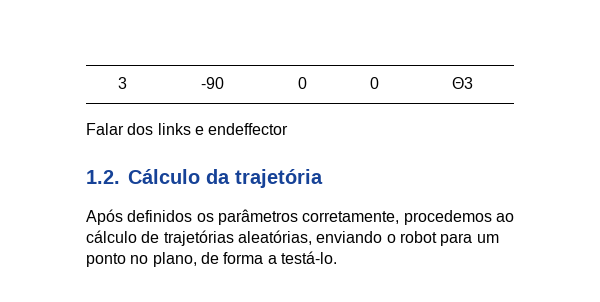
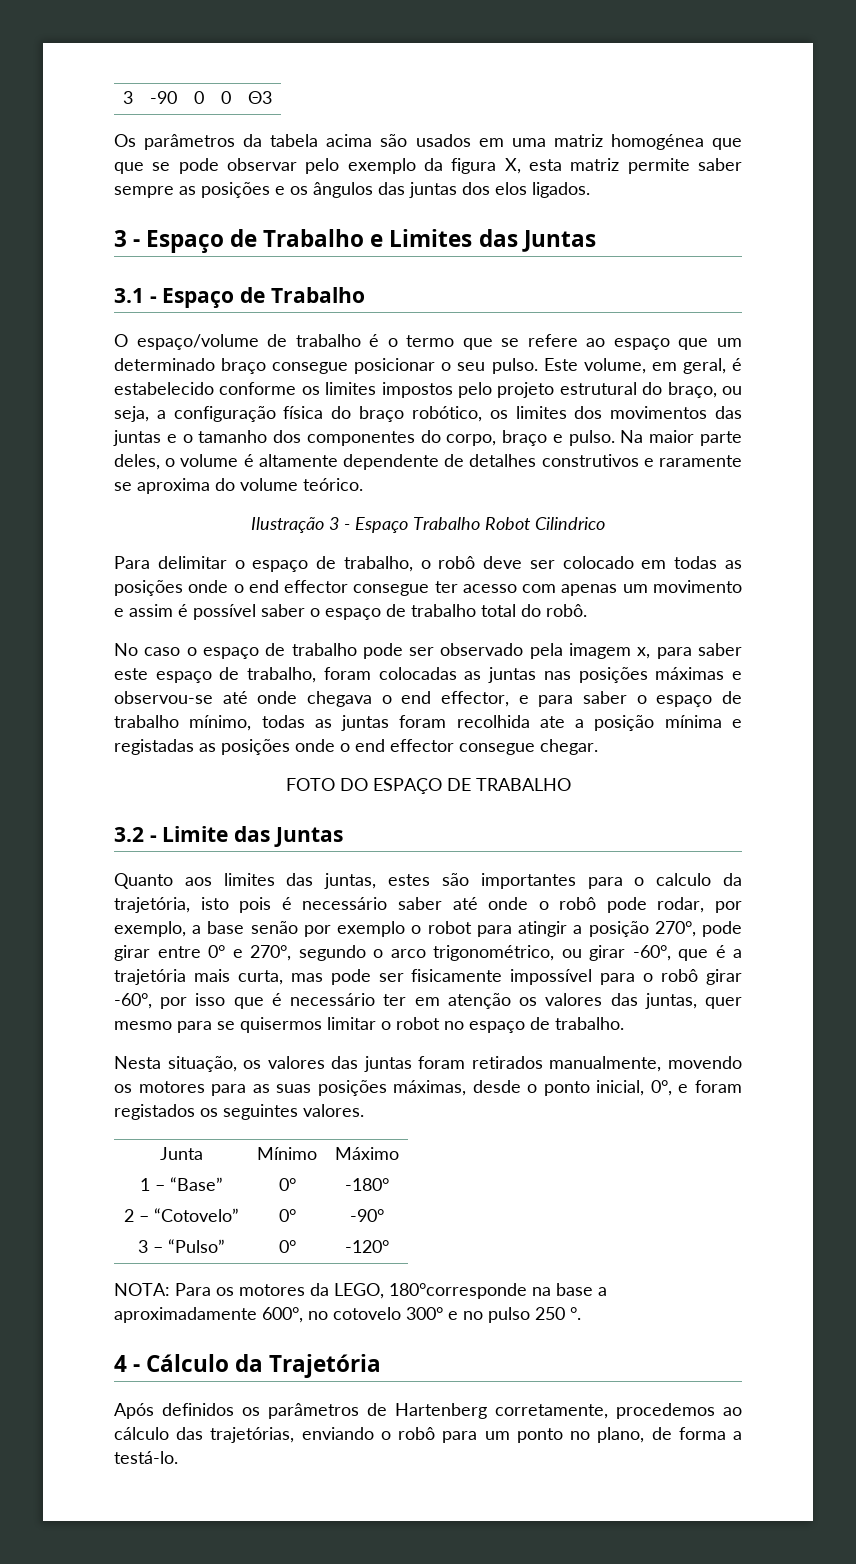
- Falar dos links e endeffector
- 1.2. Cálculo da trajetória
+ Os parâmetros da tabela acima são usados em uma matriz homogénea que que se pode observar pelo exemplo da figura X, esta matriz permite saber sempre as posições e os ângulos das juntas dos elos ligados.
+ 3 - Espaço de Trabalho e Limites das Juntas
+ 3.1 - Espaço de Trabalho
+ O espaço/volume de trabalho é o termo que se refere ao espaço que um determinado braço consegue posicionar o seu pulso. Este volume, em geral, é estabelecido conforme os limites impostos pelo projeto estrutural do braço, ou seja, a configuração física do braço robótico, os limites dos movimentos das juntas e o tamanho dos componentes do corpo, braço e pulso. Na maior parte deles, o volume é altamente dependente de detalhes construtivos e raramente se aproxima do volume teórico.
+ Ilustração 3 - Espaço Trabalho Robot Cilindrico
+ Para delimitar o espaço de trabalho, o robô deve ser colocado em todas as posições onde o end effector consegue ter acesso com apenas um movimento e assim é possível saber o espaço de trabalho total do robô.
+ No caso o espaço de trabalho pode ser observado pela imagem x, para saber este espaço de trabalho, foram colocadas as juntas nas posições máximas e observou-se até onde chegava o end effector, e para saber o espaço de trabalho mínimo, todas as juntas foram recolhida ate a posição mínima e registadas as posições onde o end effector consegue chegar.
+ FOTO DO ESPAÇO DE TRABALHO
+ 3.2 - Limite das Juntas
+ Quanto aos limites das juntas, estes são importantes para o calculo da trajetória, isto pois é necessário saber até onde o robô pode rodar, por exemplo, a base senão por exemplo o robot para atingir a posição 270°, pode girar entre 0° e 270°, segundo o arco trigonométrico, ou girar -60°, que é a trajetória mais curta, mas pode ser fisicamente impossível para o robô girar -60°, por isso que é necessário ter em atenção os valores das juntas, quer mesmo para se quisermos limitar o robot no espaço de trabalho.
+ Nesta situação, os valores das juntas foram retirados manualmente, movendo os motores para as suas posições máximas, desde o ponto inicial, 0°, e foram registados os seguintes valores.
+ Junta | Mínimo | Máximo
+ 1 – “Base” | 0° | -180°
+ 2 – “Cotovelo” | 0° | -90°
+ 3 – “Pulso” | 0° | -120°
+ NOTA: Para os motores da LEGO, 180°corresponde na base a aproximadamente 600°, no cotovelo 300° e no pulso 250 °.
+ 4 - Cálculo da Trajetória
- Após definidos os parâmetros corretamente, procedemos ao cálculo de trajetórias aleatórias, enviando o robot para um ponto no plano, de forma a testá-lo.
+ Após definidos os parâmetros de Hartenberg corretamente, procedemos ao cálculo das trajetórias, enviando o robô para um ponto no plano, de forma a testá-lo.

